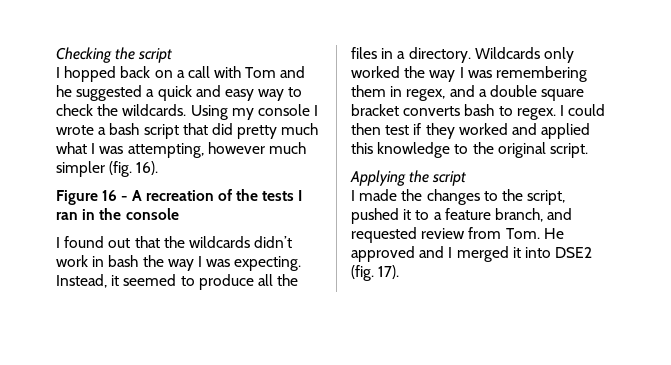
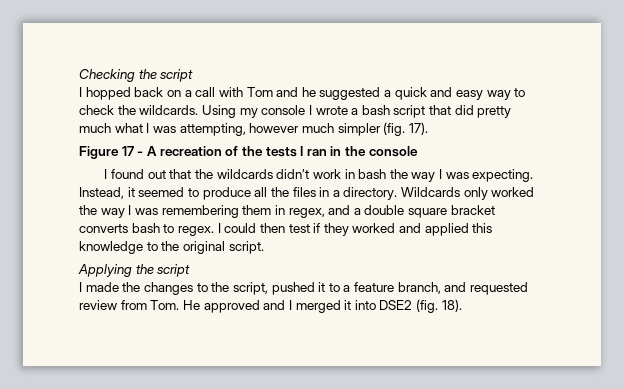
- Using my console I wrote a bash script that did pretty much what I was attempting, however much simpler (fig. 16).
+ Using my console I wrote a bash script that did pretty much what I was attempting, however much simpler (fig. 17).
- Figure 16 - A recreation of the tests I ran in the console
+ Figure 17 - A recreation of the tests I ran in the console
- I made the changes to the script, pushed it to a feature branch, and requested review from Tom. He approved and I merged it into DSE2 (fig. 17).
+ I made the changes to the script, pushed it to a feature branch, and requested review from Tom. He approved and I merged it into DSE2 (fig. 18).

